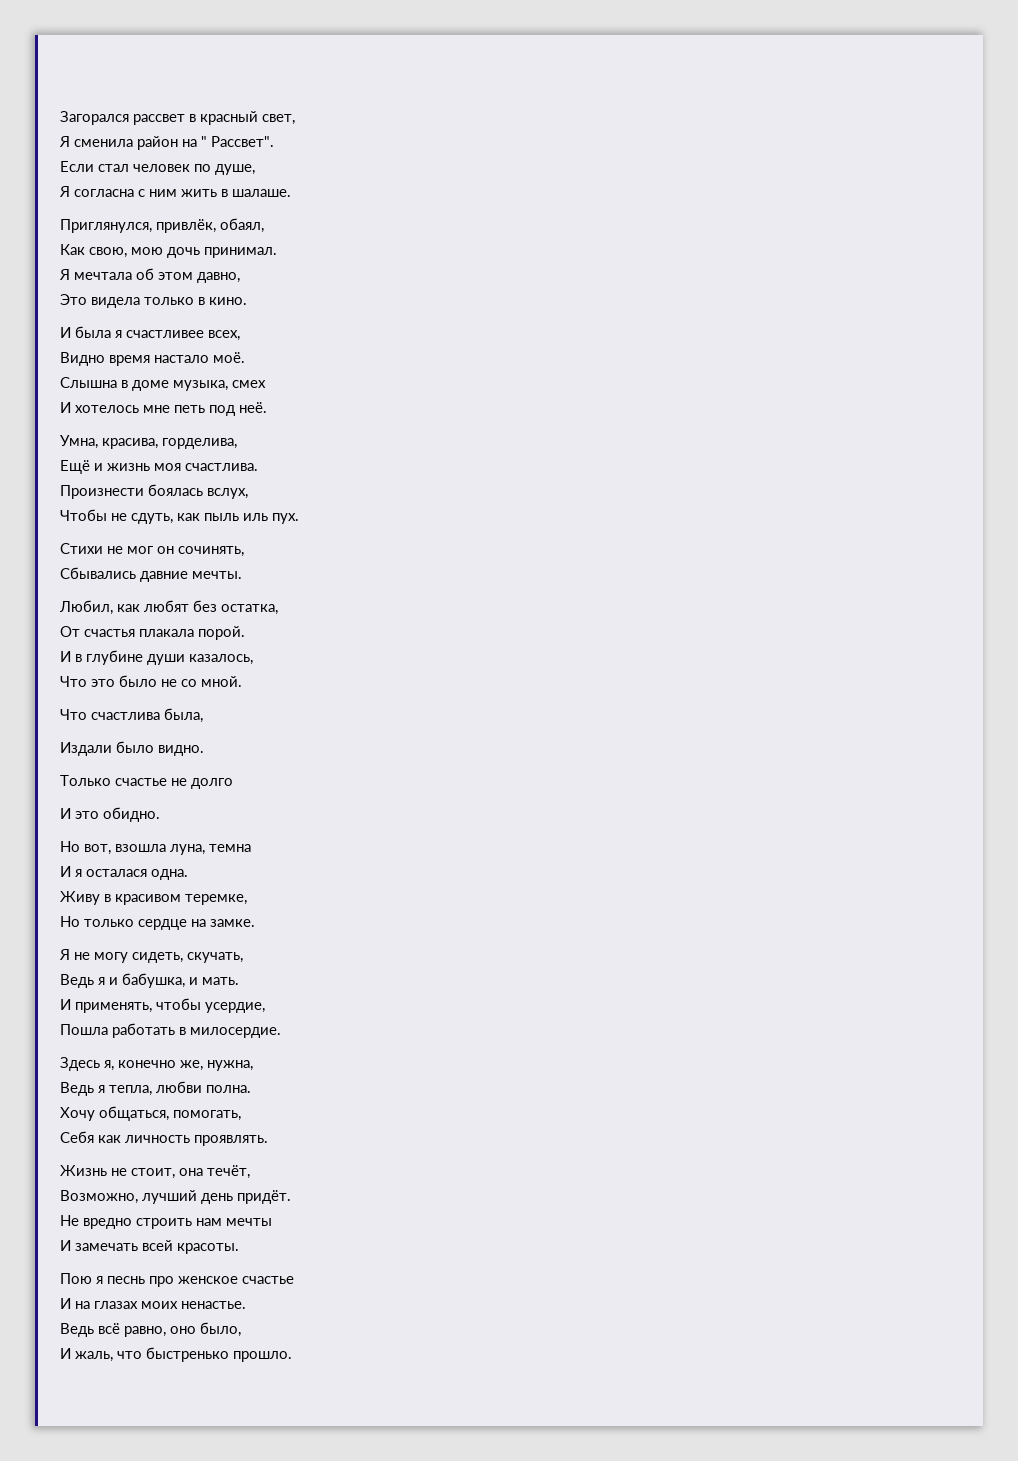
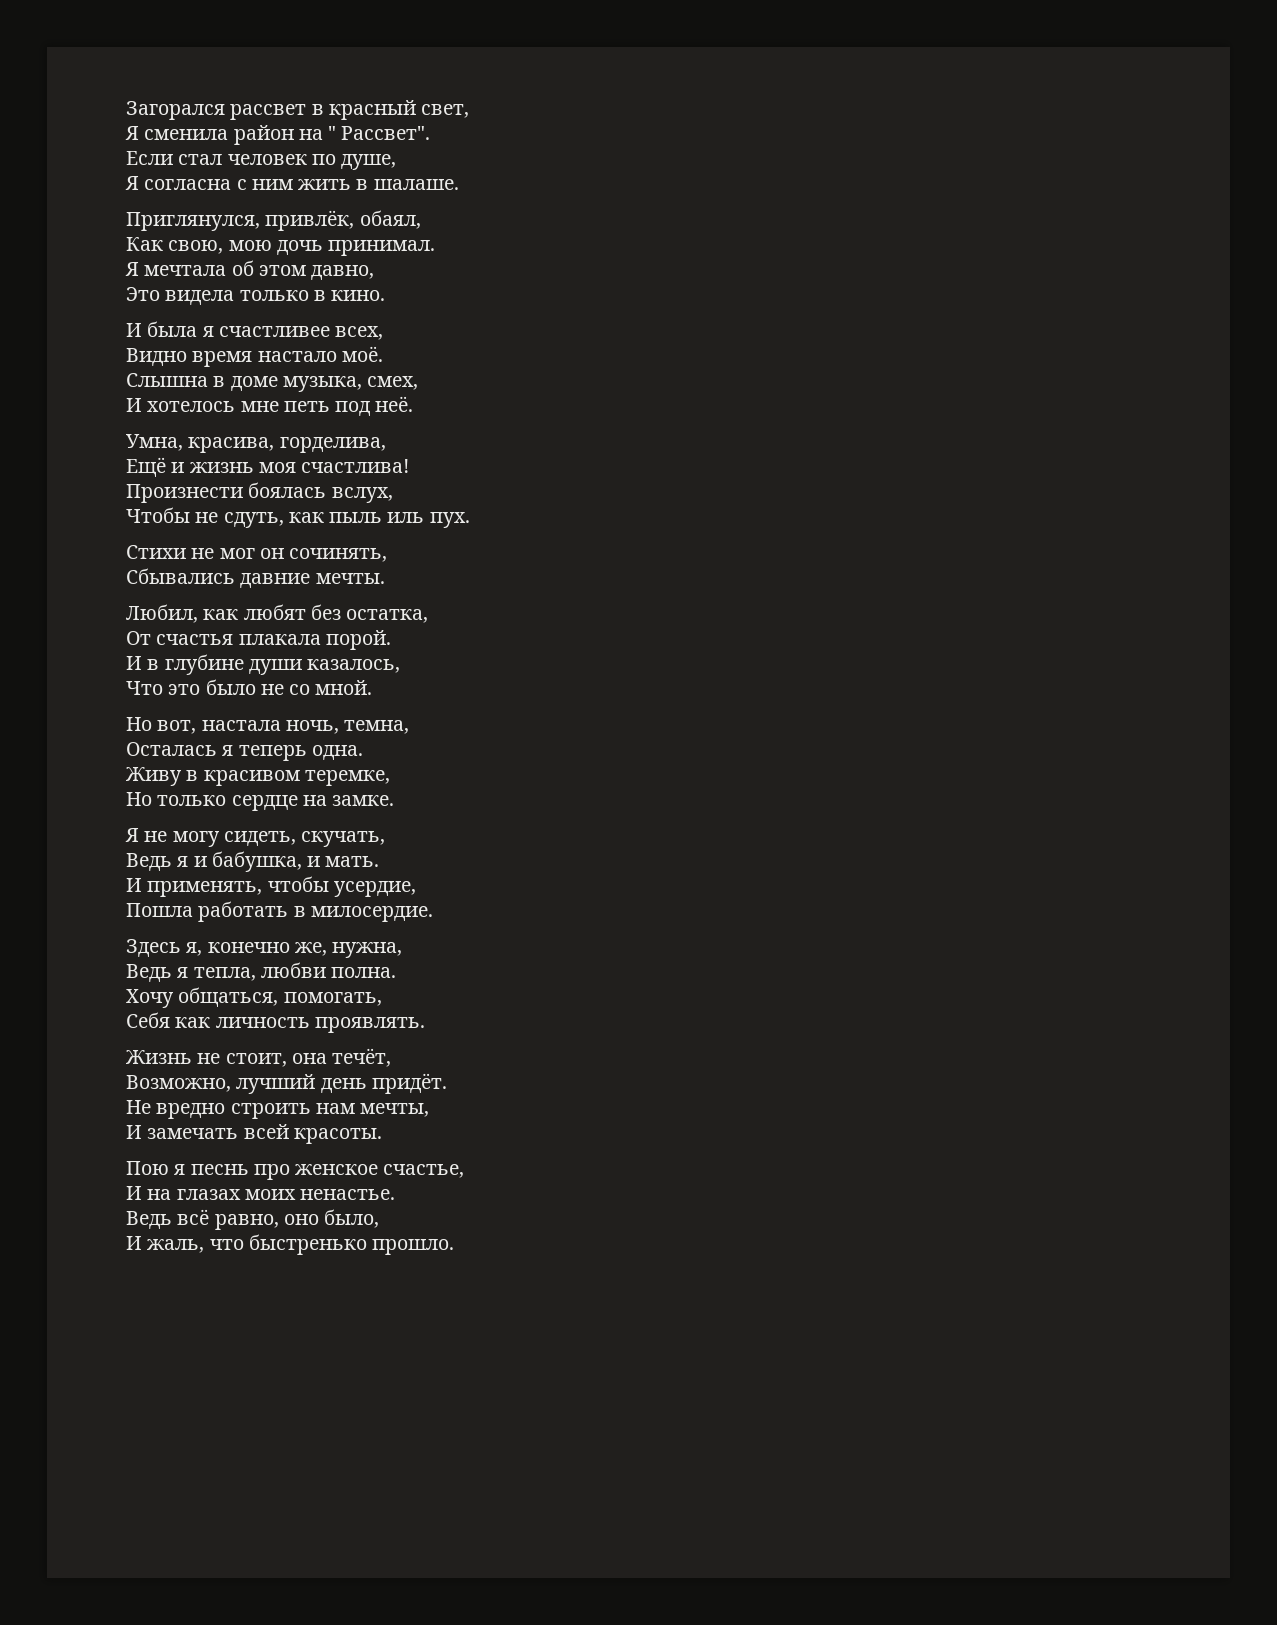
- Слышна в доме музыка, смех
+ Слышна в доме музыка, смех,
- Ещё и жизнь моя счастлива.
+ Ещё и жизнь моя счастлива!
- Что счастлива была,
- Издали было видно.
- Только счастье не долго
- И это обидно.
- Но вот, взошла луна, темна
- И я осталася одна.
+ Но вот, настала ночь, темна,
+ Осталась я теперь одна.
- Не вредно строить нам мечты
+ Не вредно строить нам мечты,
- Пою я песнь про женское счастье
+ Пою я песнь про женское счастье,

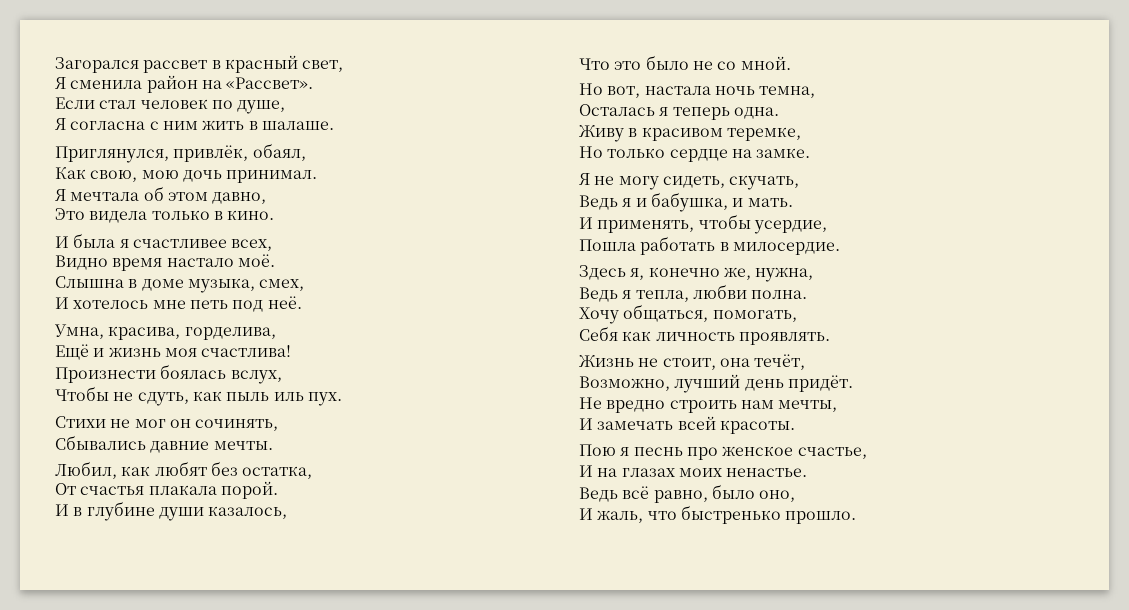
- Я сменила район на " Рассвет".
+ Я сменила район на «Рассвет».
- Но вот, настала ночь, темна,
+ Но вот, настала ночь темна,
- Ведь всё равно, оно было,
+ Ведь всё равно, было оно,

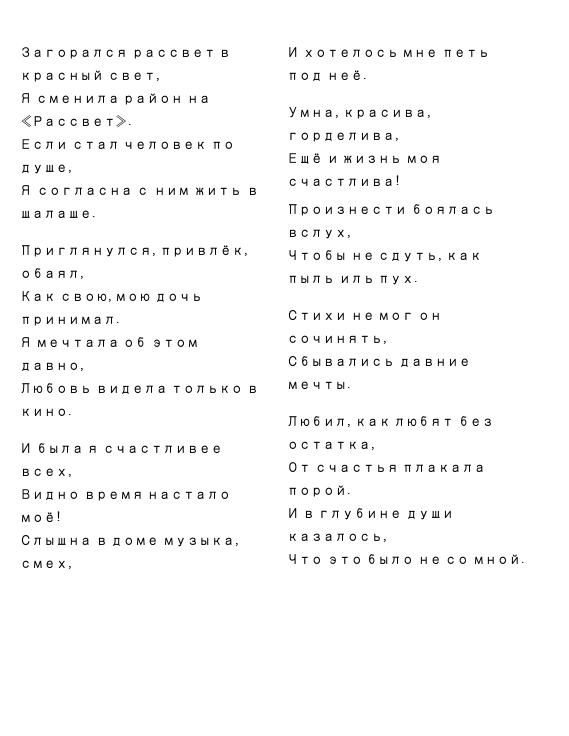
- Это видела только в кино.
+ Любовь видела только в кино.
- Видно время настало моё.
+ Видно время настало моё!
- Но вот, настала ночь темна,
- Осталась я теперь одна.
- Живу в красивом теремке,
- Но только сердце на замке.
- Я не могу сидеть, скучать,
- Ведь я и бабушка, и мать.
- И применять, чтобы усердие,
- Пошла работать в милосердие.
- Здесь я, конечно же, нужна,
- Ведь я тепла, любви полна.
- Хочу общаться, помогать,
- Себя как личность проявлять.
- Жизнь не стоит, она течёт,
- Возможно, лучший день придёт.
- Не вредно строить нам мечты,
- И замечать всей красоты.
- Пою я песнь про женское счастье,
- И на глазах моих ненастье.
- Ведь всё равно, было оно,
- И жаль, что быстренько прошло.

